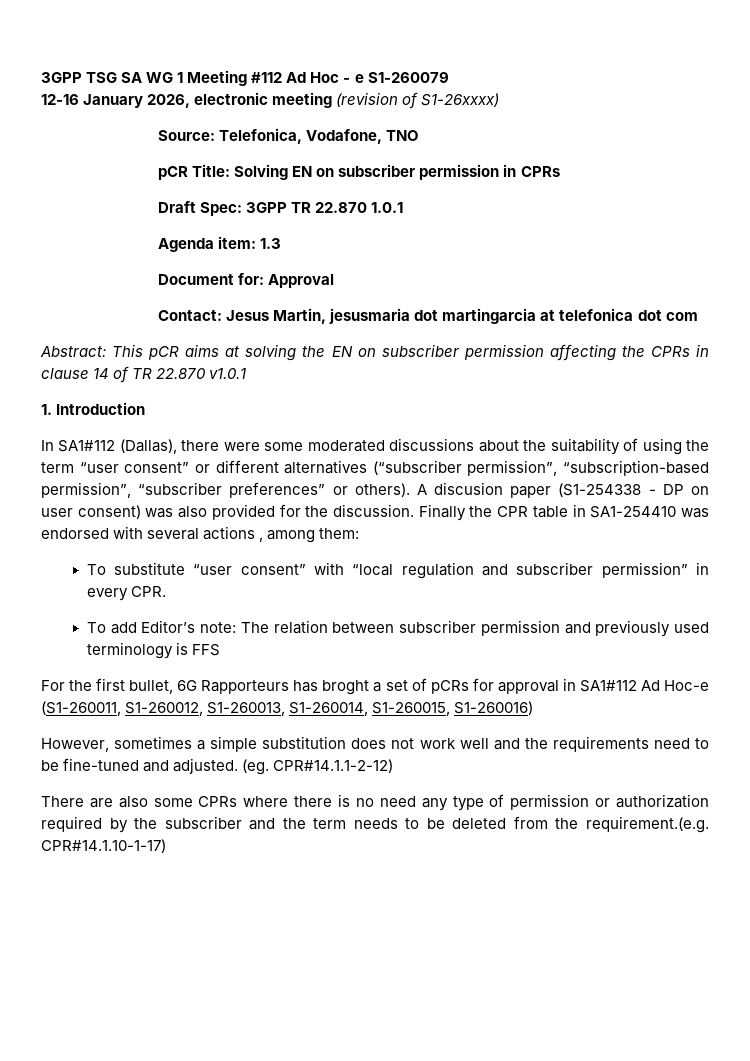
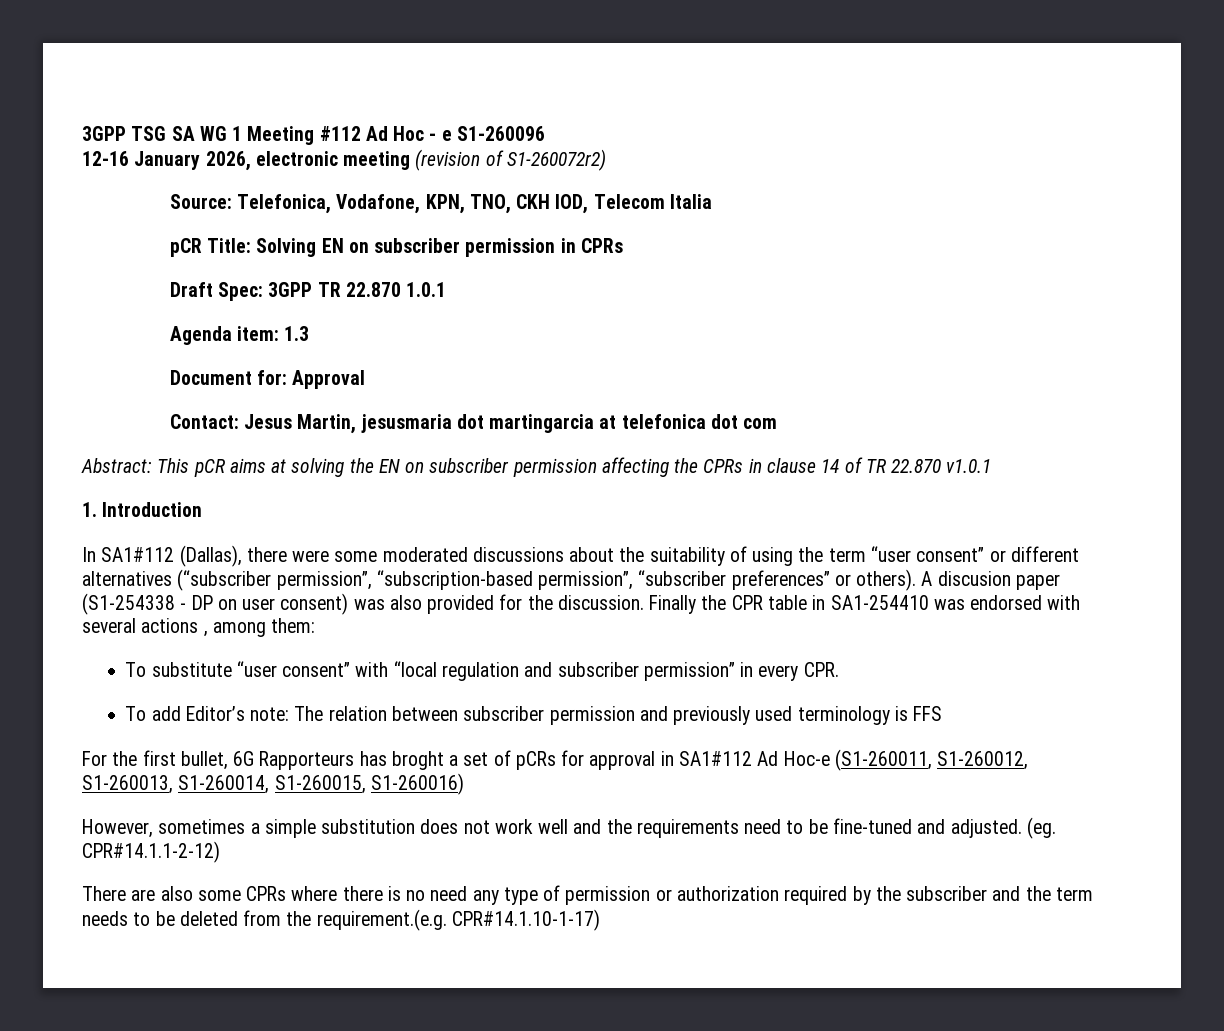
- 3GPP TSG SA WG 1 Meeting #112 Ad Hoc - e S1-260079
+ 3GPP TSG SA WG 1 Meeting #112 Ad Hoc - e S1-260096
- 12-16 January 2026, electronic meeting (revision of S1-26xxxx)
+ 12-16 January 2026, electronic meeting (revision of S1-260072r2)
- Source: Telefonica, Vodafone, TNO
+ Source: Telefonica, Vodafone, KPN, TNO, CKH IOD, Telecom Italia

